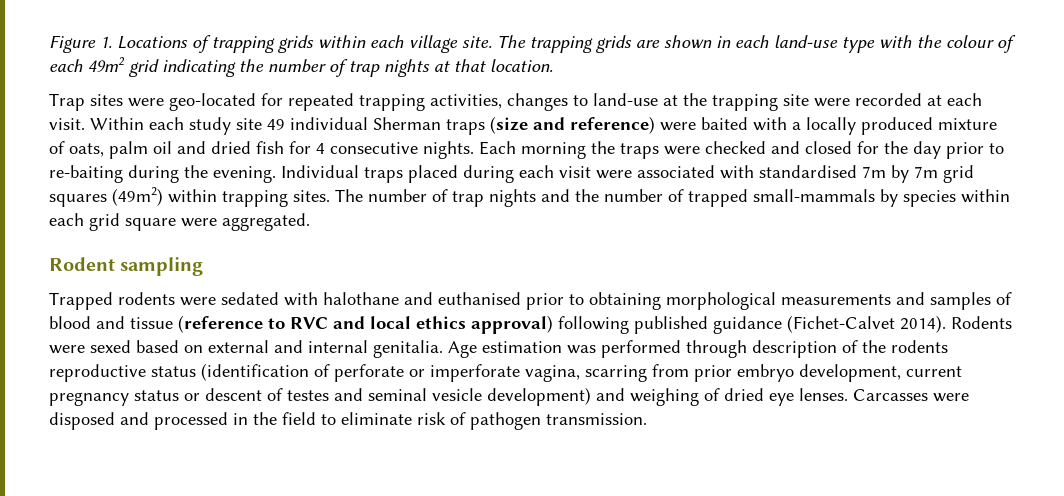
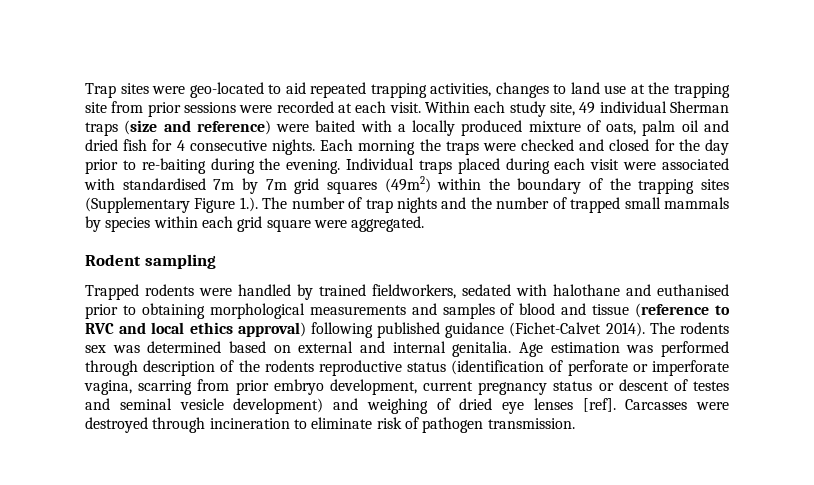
- Figure 1. Locations of trapping grids within each village site. The trapping grids are shown in each land-use type with the colour of each 49m2 grid indicating the number of trap nights at that location.
- Trap sites were geo-located for repeated trapping activities, changes to land-use at the trapping site were recorded at each visit.
+ Trap sites were geo-located to aid repeated trapping activities, changes to land use at the trapping site from prior sessions were recorded at each visit.
- Within each study site 49 individual Sherman traps (size and reference) were baited with a locally produced mixture of oats, palm oil and dried fish for 4 consecutive nights.
+ Within each study site, 49 individual Sherman traps (size and reference) were baited with a locally produced mixture of oats, palm oil and dried fish for 4 consecutive nights.
- Individual traps placed during each visit were associated with standardised 7m by 7m grid squares (49m2) within trapping sites. The number of trap nights and the number of trapped small-mammals by species within each grid square were aggregated.
+ Individual traps placed during each visit were associated with standardised 7m by 7m grid squares (49m2) within the boundary of the trapping sites (Supplementary Figure 1.). The number of trap nights and the number of trapped small mammals by species within each grid square were aggregated.
- Trapped rodents were sedated with halothane and euthanised prior to obtaining morphological measurements and samples of blood and tissue (reference to RVC and local ethics approval) following published guidance (Fichet-Calvet 2014).
+ Trapped rodents were handled by trained fieldworkers, sedated with halothane and euthanised prior to obtaining morphological measurements and samples of blood and tissue (reference to RVC and local ethics approval) following published guidance (Fichet-Calvet 2014).
- Rodents were sexed based on external and internal genitalia.
+ The rodents sex was determined based on external and internal genitalia.
- Age estimation was performed through description of the rodents reproductive status (identification of perforate or imperforate vagina, scarring from prior embryo development, current pregnancy status or descent of testes and seminal vesicle development) and weighing of dried eye lenses. Carcasses were disposed and processed in the field to eliminate risk of pathogen transmission.
+ Age estimation was performed through description of the rodents reproductive status (identification of perforate or imperforate vagina, scarring from prior embryo development, current pregnancy status or descent of testes and seminal vesicle development) and weighing of dried eye lenses [ref]. Carcasses were destroyed through incineration to eliminate risk of pathogen transmission.

